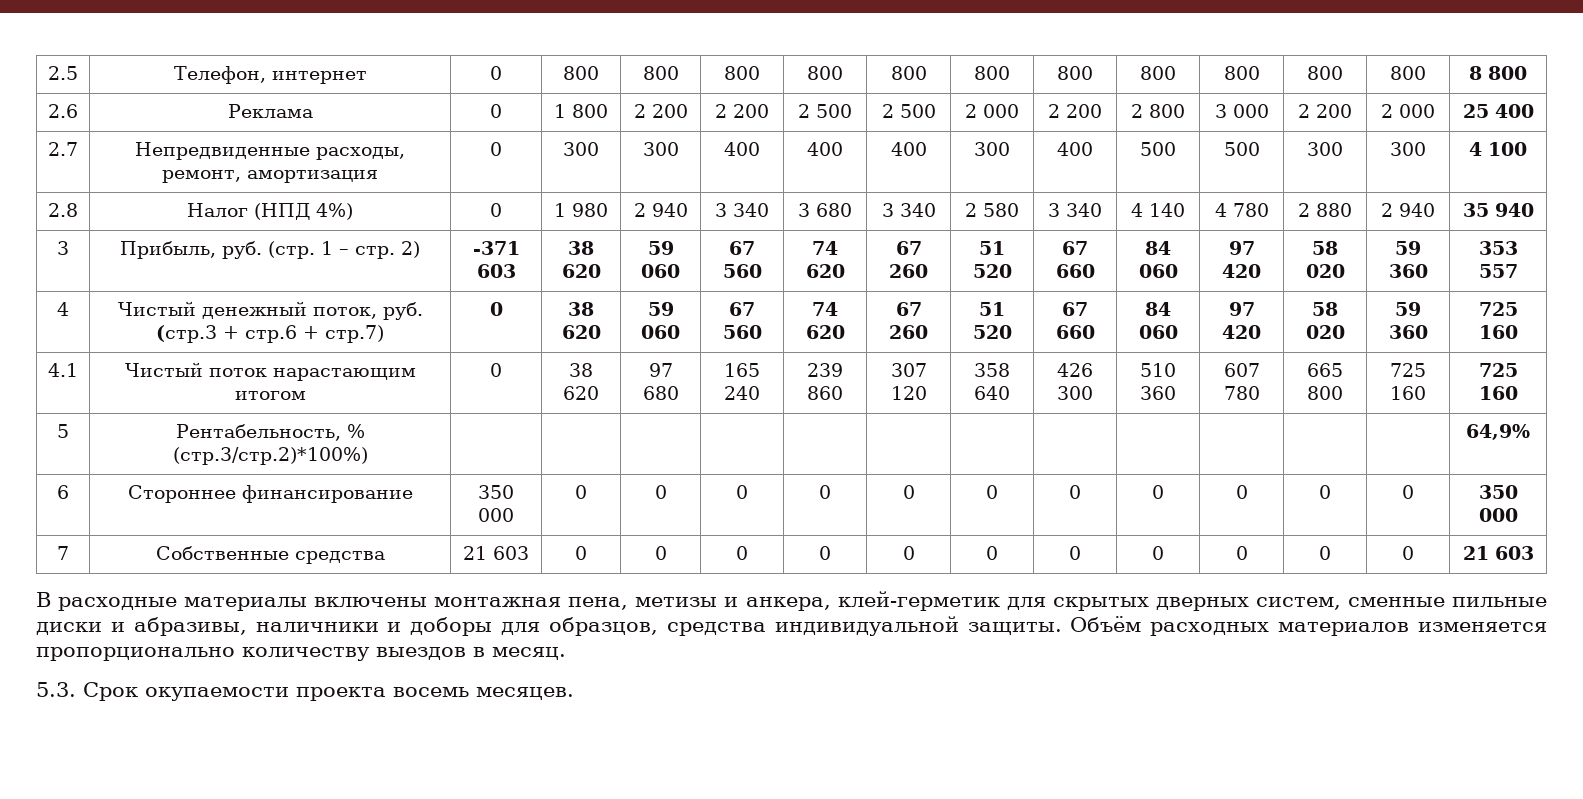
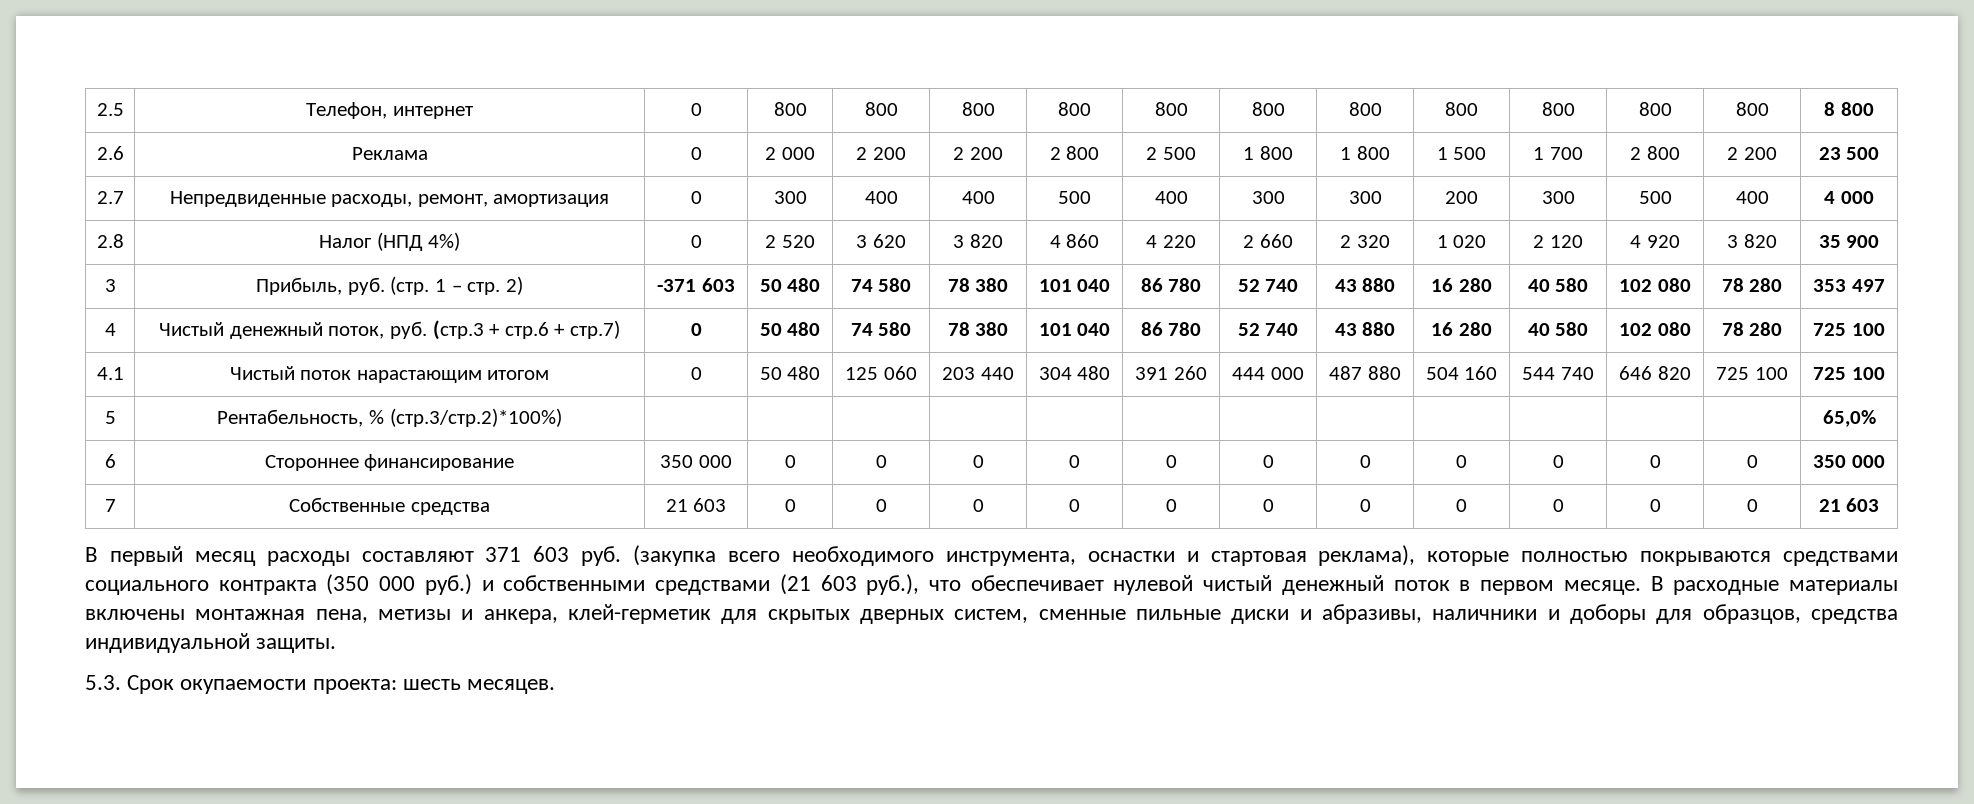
- 2.6 | Реклама | 0 | 1 800 | 2 200 | 2 200 | 2 500 | 2 500 | 2 000 | 2 200 | 2 800 | 3 000 | 2 200 | 2 000 | 25 400
+ 2.6 | Реклама | 0 | 2 000 | 2 200 | 2 200 | 2 800 | 2 500 | 1 800 | 1 800 | 1 500 | 1 700 | 2 800 | 2 200 | 23 500
- 2.7 | Непредвиденные расходы, ремонт, амортизация | 0 | 300 | 300 | 400 | 400 | 400 | 300 | 400 | 500 | 500 | 300 | 300 | 4 100
+ 2.7 | Непредвиденные расходы, ремонт, амортизация | 0 | 300 | 400 | 400 | 500 | 400 | 300 | 300 | 200 | 300 | 500 | 400 | 4 000
- 2.8 | Налог (НПД 4%) | 0 | 1 980 | 2 940 | 3 340 | 3 680 | 3 340 | 2 580 | 3 340 | 4 140 | 4 780 | 2 880 | 2 940 | 35 940
+ 2.8 | Налог (НПД 4%) | 0 | 2 520 | 3 620 | 3 820 | 4 860 | 4 220 | 2 660 | 2 320 | 1 020 | 2 120 | 4 920 | 3 820 | 35 900
- 3 | Прибыль, руб. (стр. 1 – стр. 2) | -371 603 | 38 620 | 59 060 | 67 560 | 74 620 | 67 260 | 51 520 | 67 660 | 84 060 | 97 420 | 58 020 | 59 360 | 353 557
+ 3 | Прибыль, руб. (стр. 1 – стр. 2) | -371 603 | 50 480 | 74 580 | 78 380 | 101 040 | 86 780 | 52 740 | 43 880 | 16 280 | 40 580 | 102 080 | 78 280 | 353 497
- 4 | Чистый денежный поток, руб. (стр.3 + стр.6 + стр.7) | 0 | 38 620 | 59 060 | 67 560 | 74 620 | 67 260 | 51 520 | 67 660 | 84 060 | 97 420 | 58 020 | 59 360 | 725 160
+ 4 | Чистый денежный поток, руб. (стр.3 + стр.6 + стр.7) | 0 | 50 480 | 74 580 | 78 380 | 101 040 | 86 780 | 52 740 | 43 880 | 16 280 | 40 580 | 102 080 | 78 280 | 725 100
- 4.1 | Чистый поток нарастающим итогом | 0 | 38 620 | 97 680 | 165 240 | 239 860 | 307 120 | 358 640 | 426 300 | 510 360 | 607 780 | 665 800 | 725 160 | 725 160
+ 4.1 | Чистый поток нарастающим итогом | 0 | 50 480 | 125 060 | 203 440 | 304 480 | 391 260 | 444 000 | 487 880 | 504 160 | 544 740 | 646 820 | 725 100 | 725 100
- 5 | Рентабельность, % (стр.3/стр.2)*100%) | | | | | | | | | | | | | 64,9%
+ 5 | Рентабельность, % (стр.3/стр.2)*100%) | | | | | | | | | | | | | 65,0%
- В расходные материалы включены монтажная пена, метизы и анкера, клей-герметик для скрытых дверных систем, сменные пильные диски и абразивы, наличники и доборы для образцов, средства индивидуальной защиты. Объём расходных материалов изменяется пропорционально количеству выездов в месяц.
+ В первый месяц расходы составляют 371 603 руб. (закупка всего необходимого инструмента, оснастки и стартовая реклама), которые полностью покрываются средствами социального контракта (350 000 руб.) и собственными средствами (21 603 руб.), что обеспечивает нулевой чистый денежный поток в первом месяце. В расходные материалы включены монтажная пена, метизы и анкера, клей-герметик для скрытых дверных систем, сменные пильные диски и абразивы, наличники и доборы для образцов, средства индивидуальной защиты.
- 5.3. Срок окупаемости проекта восемь месяцев.
+ 5.3. Срок окупаемости проекта: шесть месяцев.

